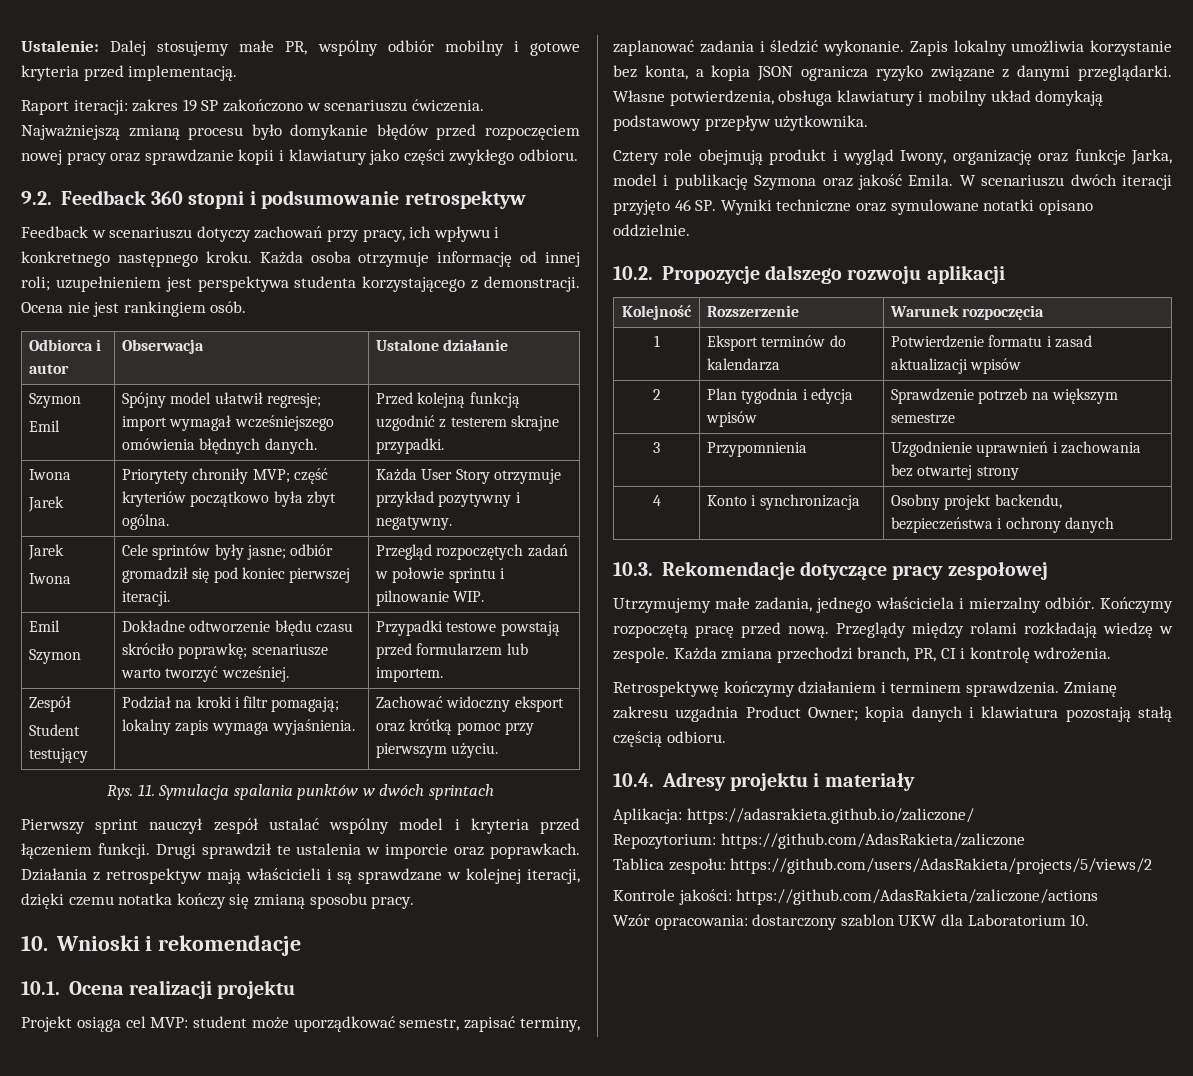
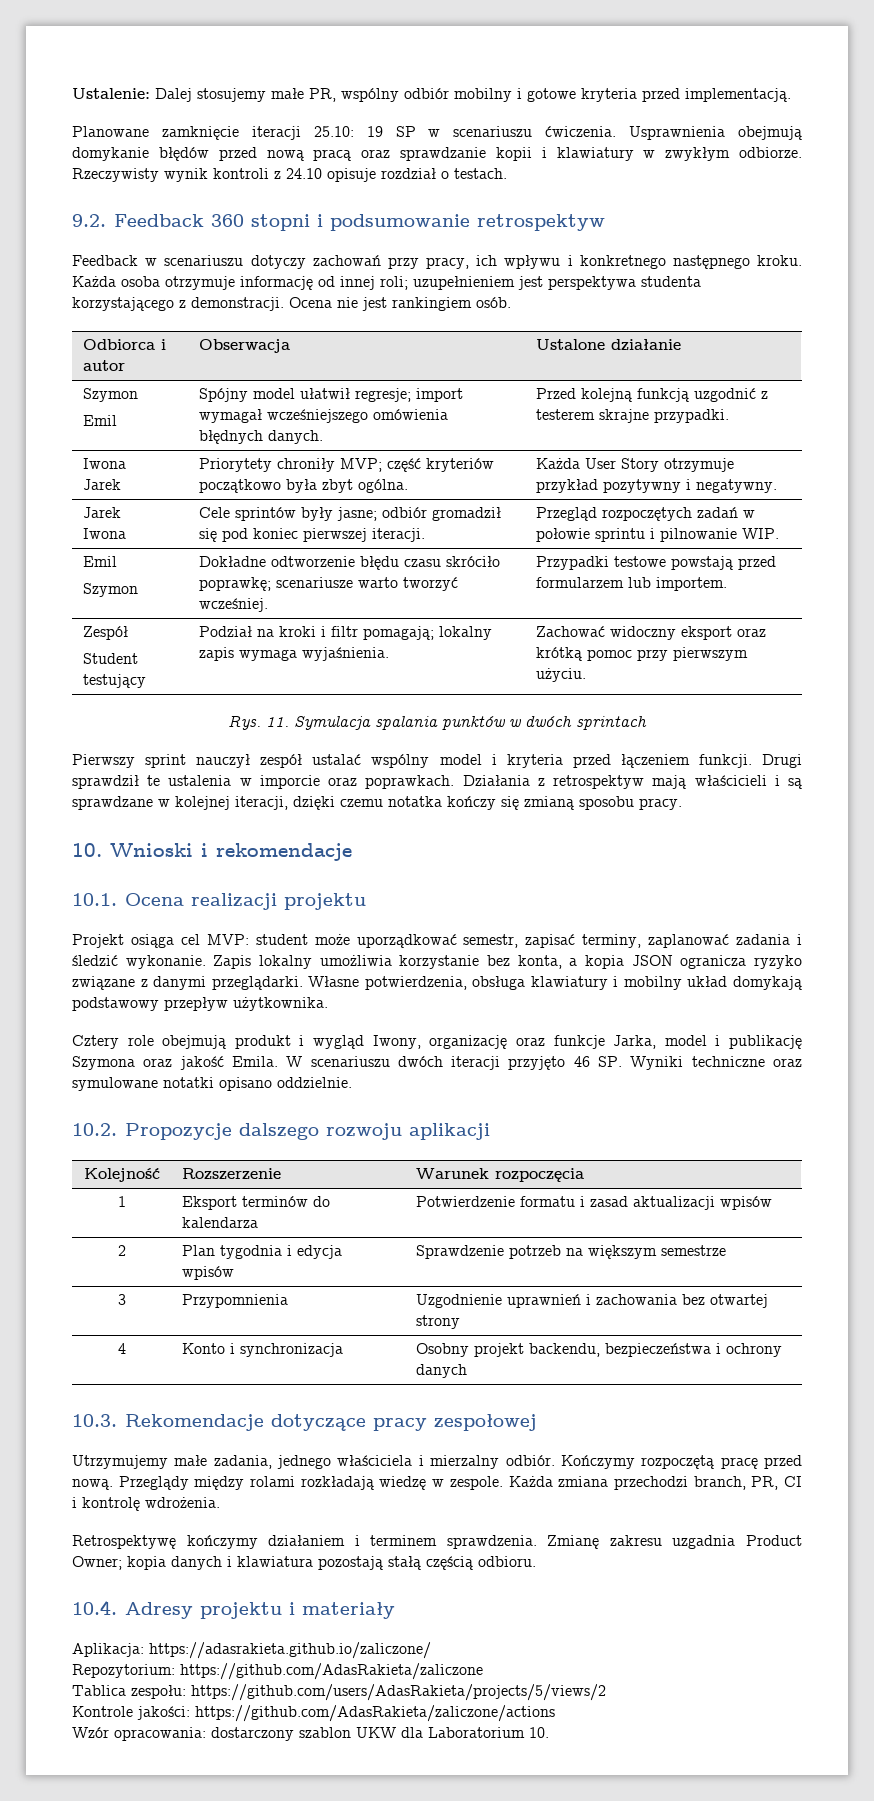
- Raport iteracji: zakres 19 SP zakończono w scenariuszu ćwiczenia.
+ Planowane zamknięcie iteracji 25.10: 19 SP w scenariuszu ćwiczenia.
- Najważniejszą zmianą procesu było domykanie błędów przed rozpoczęciem nowej pracy oraz sprawdzanie kopii i klawiatury jako części zwykłego odbioru.
+ Usprawnienia obejmują domykanie błędów przed nową pracą oraz sprawdzanie kopii i klawiatury w zwykłym odbiorze. Rzeczywisty wynik kontroli z 24.10 opisuje rozdział o testach.

